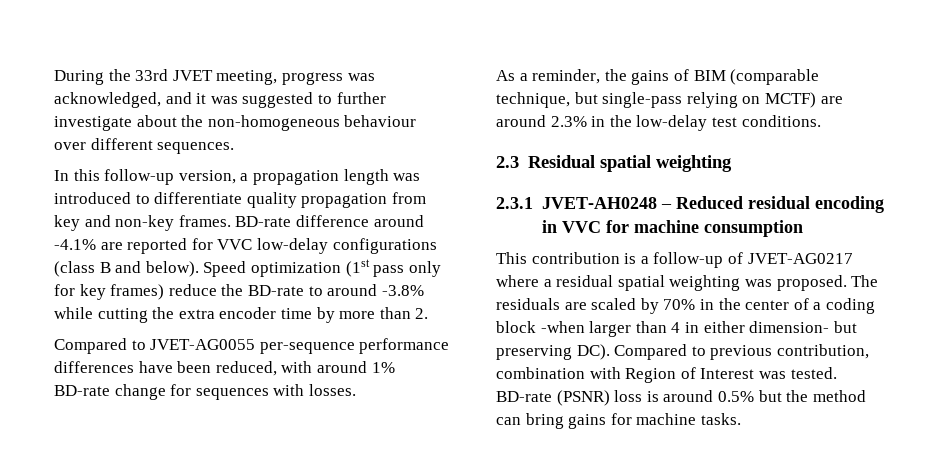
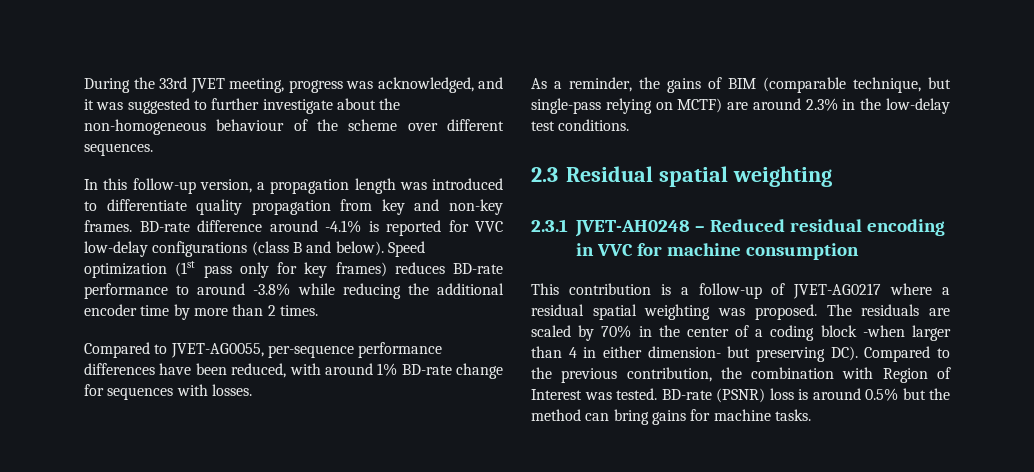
- During the 33rd JVET meeting, progress was acknowledged, and it was suggested to further investigate about the non-homogeneous behaviour over different sequences.
+ During the 33rd JVET meeting, progress was acknowledged, and it was suggested to further investigate about the non-homogeneous behaviour of the scheme over different sequences.
- BD-rate difference around -4.1% are reported for VVC low-delay configurations (class B and below).
+ BD-rate difference around -4.1% is reported for VVC low-delay configurations (class B and below).
- Speed optimization (1st pass only for key frames) reduce the BD-rate to around -3.8% while cutting the extra encoder time by more than 2.
- Compared to JVET-AG0055 per-sequence performance differences have been reduced, with around 1% BD-rate change for sequences with losses.
+ Speed optimization (1st pass only for key frames) reduces BD-rate performance to around -3.8% while reducing the additional encoder time by more than 2 times.
+ Compared to JVET-AG0055, per-sequence performance differences have been reduced, with around 1% BD-rate change for sequences with losses.
- The residuals are scaled by 70% in the center of a coding block -when larger than 4 in either dimension- but preserving DC). Compared to previous contribution, combination with Region of Interest was tested.
+ The residuals are scaled by 70% in the center of a coding block -when larger than 4 in either dimension- but preserving DC). Compared to the previous contribution, the combination with Region of Interest was tested.

